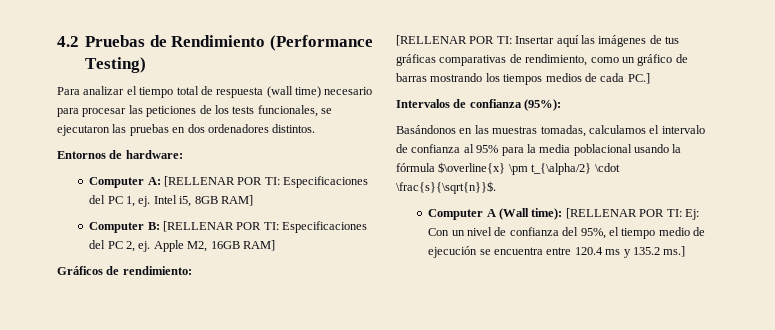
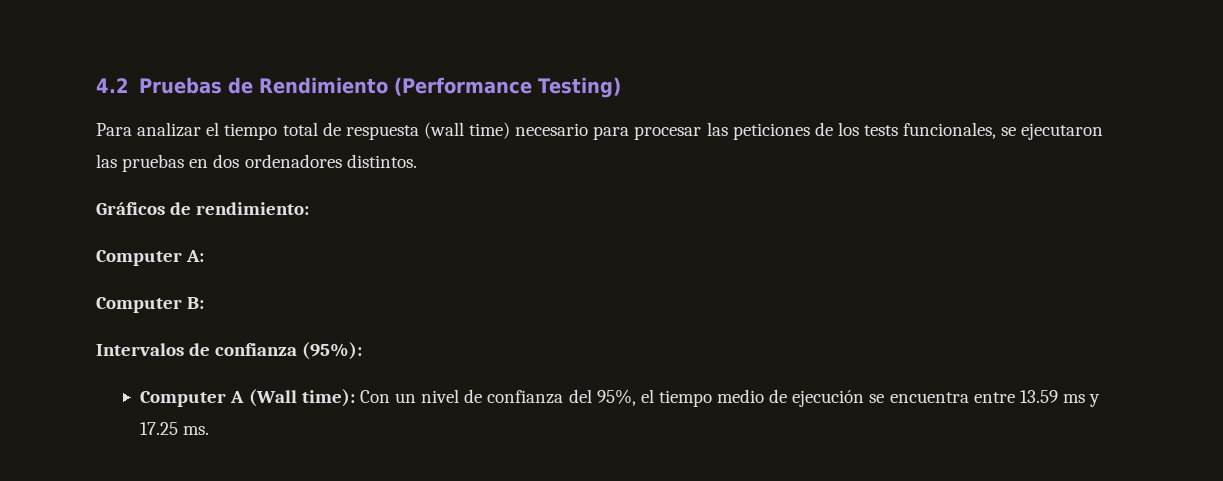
- Entornos de hardware:
- Computer A: [RELLENAR POR TI: Especificaciones del PC 1, ej. Intel i5, 8GB RAM]
- Computer B: [RELLENAR POR TI: Especificaciones del PC 2, ej. Apple M2, 16GB RAM]
  Gráficos de rendimiento:
- [RELLENAR POR TI: Insertar aquí las imágenes de tus gráficas comparativas de rendimiento, como un gráfico de barras mostrando los tiempos medios de cada PC.]
+ Computer A:
+ Computer B:
  Intervalos de confianza (95%):
- Basándonos en las muestras tomadas, calculamos el intervalo de confianza al 95% para la media poblacional usando la fórmula $\overline{x} \pm t_{\alpha/2} \cdot \frac{s}{\sqrt{n}}$.
- Computer A (Wall time): [RELLENAR POR TI: Ej: Con un nivel de confianza del 95%, el tiempo medio de ejecución se encuentra entre 120.4 ms y 135.2 ms.]
+ Computer A (Wall time): Con un nivel de confianza del 95%, el tiempo medio de ejecución se encuentra entre 13.59 ms y 17.25 ms.

